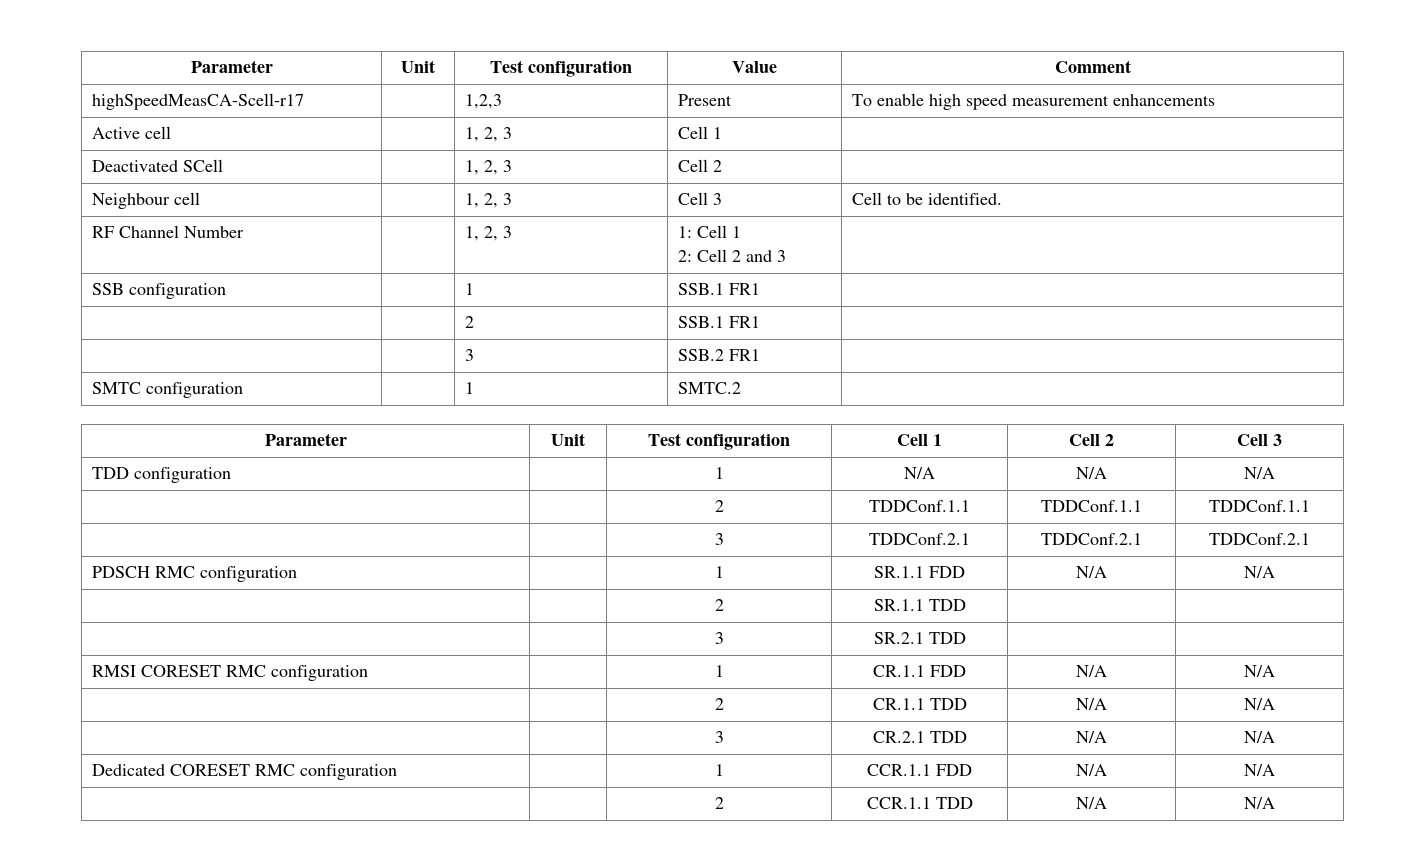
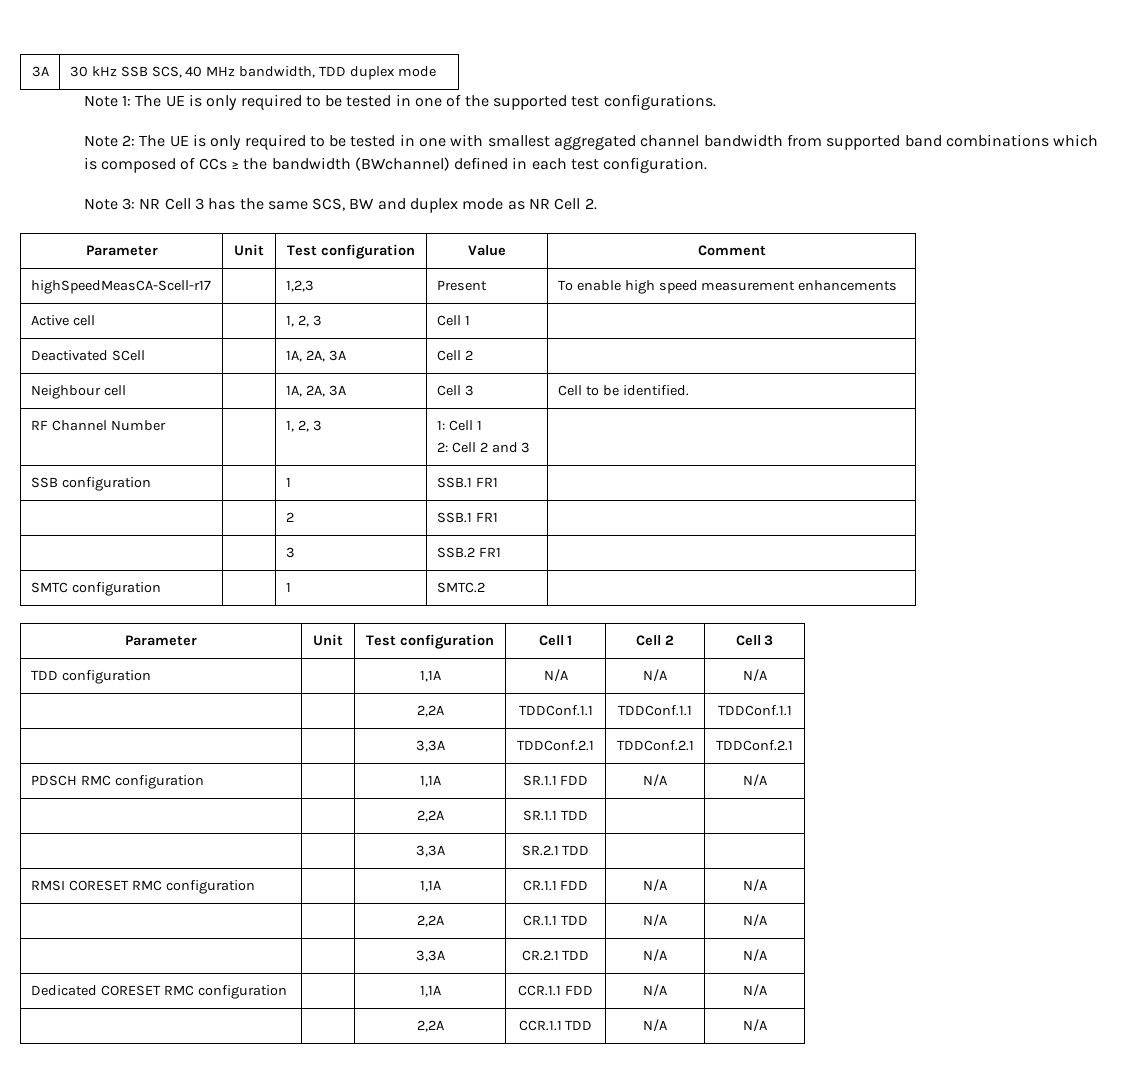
+ 3A | 30 kHz SSB SCS, 40 MHz bandwidth, TDD duplex mode
+ Note 1: The UE is only required to be tested in one of the supported test configurations.
+ Note 2: The UE is only required to be tested in one with smallest aggregated channel bandwidth from supported band combinations which is composed of CCs ≥ the bandwidth (BWchannel) defined in each test configuration.
+ Note 3: NR Cell 3 has the same SCS, BW and duplex mode as NR Cell 2.
- Deactivated SCell | | 1, 2, 3 | Cell 2 |
+ Deactivated SCell | | 1A, 2A, 3A | Cell 2 |
- Neighbour cell | | 1, 2, 3 | Cell 3 | Cell to be identified.
+ Neighbour cell | | 1A, 2A, 3A | Cell 3 | Cell to be identified.
- TDD configuration | | 1 | N/A | N/A | N/A
+ TDD configuration | | 1,1A | N/A | N/A | N/A
- | | 2 | TDDConf.1.1 | TDDConf.1.1 | TDDConf.1.1
+ | | 2,2A | TDDConf.1.1 | TDDConf.1.1 | TDDConf.1.1
- | | 3 | TDDConf.2.1 | TDDConf.2.1 | TDDConf.2.1
+ | | 3,3A | TDDConf.2.1 | TDDConf.2.1 | TDDConf.2.1
- PDSCH RMC configuration | | 1 | SR.1.1 FDD | N/A | N/A
+ PDSCH RMC configuration | | 1,1A | SR.1.1 FDD | N/A | N/A
- | | 2 | SR.1.1 TDD | |
+ | | 2,2A | SR.1.1 TDD | |
- | | 3 | SR.2.1 TDD | |
+ | | 3,3A | SR.2.1 TDD | |
- RMSI CORESET RMC configuration | | 1 | CR.1.1 FDD | N/A | N/A
+ RMSI CORESET RMC configuration | | 1,1A | CR.1.1 FDD | N/A | N/A
- | | 2 | CR.1.1 TDD | N/A | N/A
+ | | 2,2A | CR.1.1 TDD | N/A | N/A
- | | 3 | CR.2.1 TDD | N/A | N/A
+ | | 3,3A | CR.2.1 TDD | N/A | N/A
- Dedicated CORESET RMC configuration | | 1 | CCR.1.1 FDD | N/A | N/A
+ Dedicated CORESET RMC configuration | | 1,1A | CCR.1.1 FDD | N/A | N/A
- | | 2 | CCR.1.1 TDD | N/A | N/A
+ | | 2,2A | CCR.1.1 TDD | N/A | N/A

